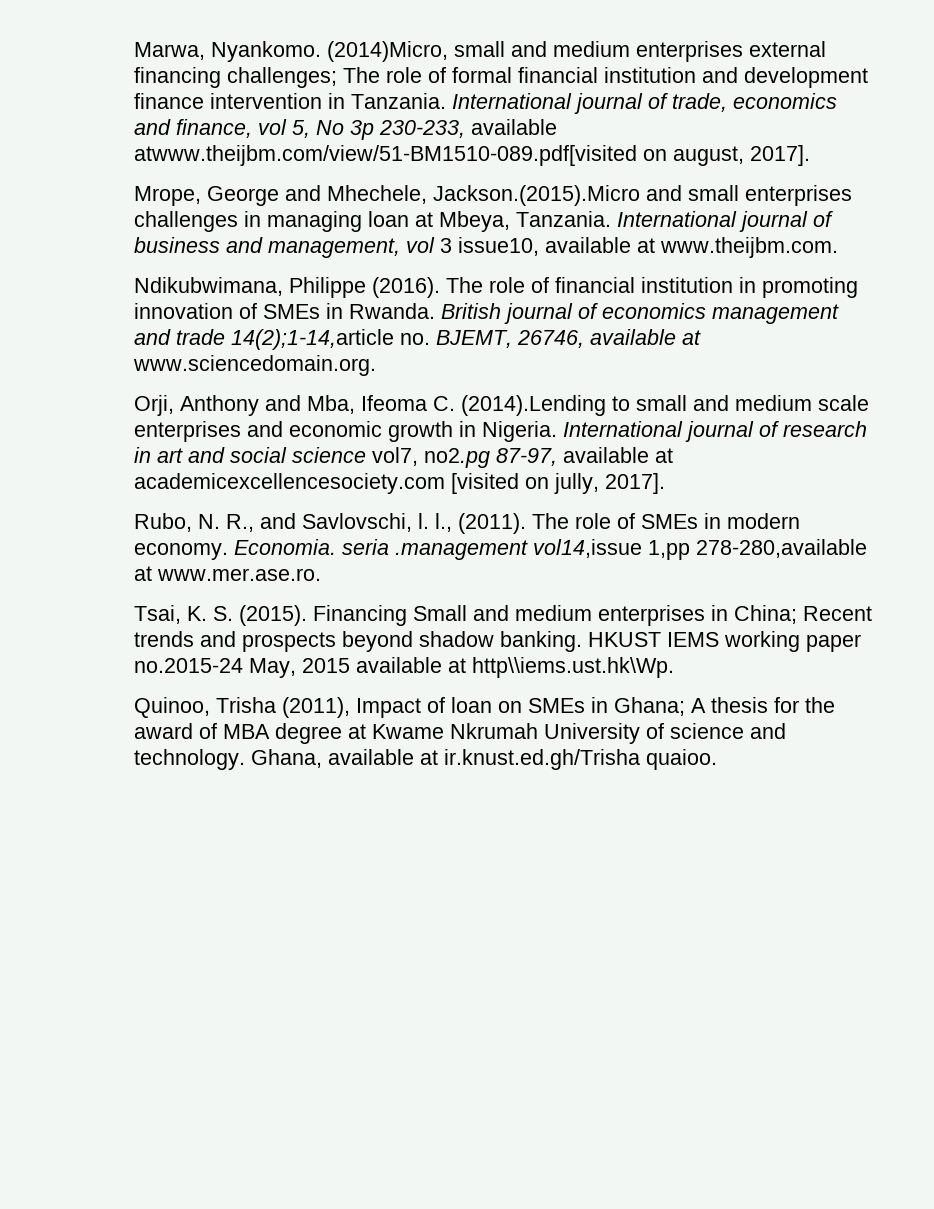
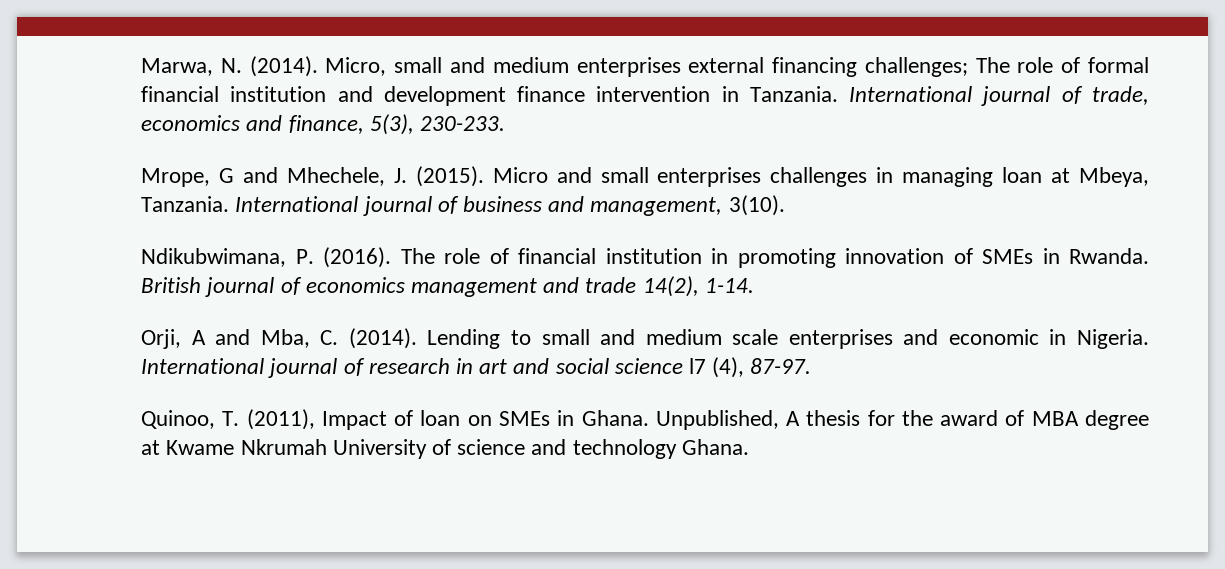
- Marwa, Nyankomo. (2014)Micro, small and medium enterprises external financing challenges; The role of formal financial institution and development finance intervention in Tanzania.
+ Marwa, N. (2014). Micro, small and medium enterprises external financing challenges; The role of formal financial institution and development finance intervention in Tanzania.
- International journal of trade, economics and finance, vol 5, No 3p 230-233, available atwww.theijbm.com/view/51-BM1510-089.pdf[visited on august, 2017].
+ International journal of trade, economics and finance, 5(3), 230-233.
- Mrope, George and Mhechele, Jackson.(2015).Micro and small enterprises challenges in managing loan at Mbeya, Tanzania.
+ Mrope, G and Mhechele, J. (2015). Micro and small enterprises challenges in managing loan at Mbeya, Tanzania.
- International journal of business and management, vol 3 issue10, available at www.theijbm.com.
+ International journal of business and management, 3(10).
- Ndikubwimana, Philippe (2016).
+ Ndikubwimana, P. (2016).
- British journal of economics management and trade 14(2);1-14,article no. BJEMT, 26746, available at www.sciencedomain.org.
+ British journal of economics management and trade 14(2), 1-14.
- Orji, Anthony and Mba, Ifeoma C. (2014).Lending to small and medium scale enterprises and economic growth in Nigeria.
+ Orji, A and Mba, C. (2014). Lending to small and medium scale enterprises and economic in Nigeria.
- International journal of research in art and social science vol7, no2.pg 87-97, available at academicexcellencesociety.com [visited on jully, 2017].
- Rubo, N. R., and Savlovschi, l. l., (2011). The role of SMEs in modern economy. Economia. seria .management vol14,issue 1,pp 278-280,available at www.mer.ase.ro.
- Tsai, K. S. (2015). Financing Small and medium enterprises in China; Recent trends and prospects beyond shadow banking. HKUST IEMS working paper no.2015-24 May, 2015 available at http\\iems.ust.hk\Wp.
+ International journal of research in art and social science l7 (4), 87-97.
- Quinoo, Trisha (2011), Impact of loan on SMEs in Ghana; A thesis for the award of MBA degree at Kwame Nkrumah University of science and technology. Ghana, available at ir.knust.ed.gh/Trisha quaioo.
+ Quinoo, T. (2011), Impact of loan on SMEs in Ghana. Unpublished, A thesis for the award of MBA degree at Kwame Nkrumah University of science and technology Ghana.

